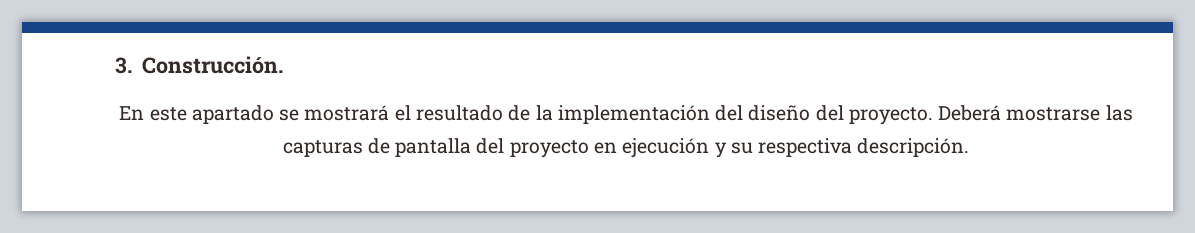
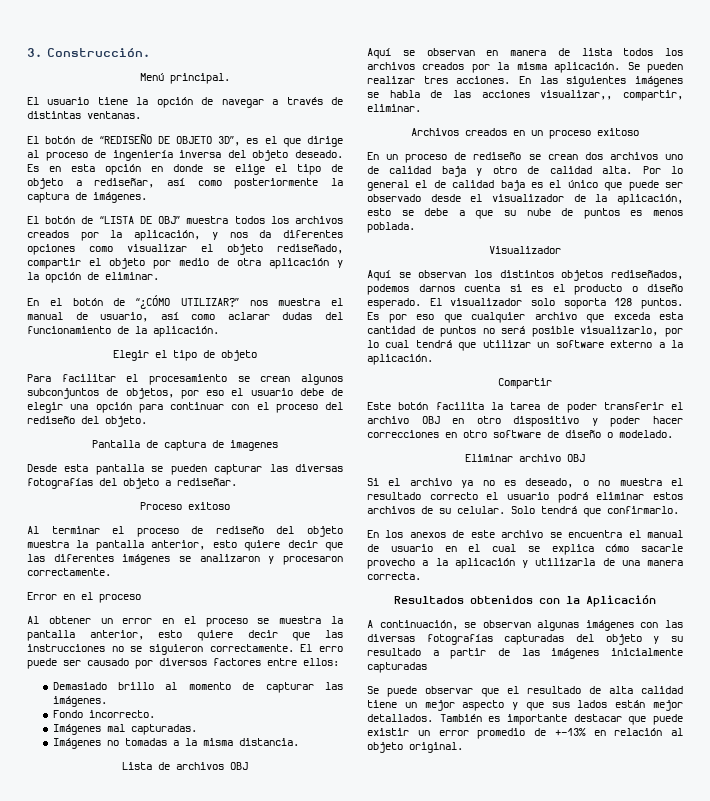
- En este apartado se mostrará el resultado de la implementación del diseño del proyecto. Deberá mostrarse las capturas de pantalla del proyecto en ejecución y su respectiva descripción.
+ Menú principal.
+ El usuario tiene la opción de navegar a través de distintas ventanas.
+ El botón de “REDISEÑO DE OBJETO 3D”, es el que dirige al proceso de ingeniería inversa del objeto deseado. Es en esta opción en donde se elige el tipo de objeto a rediseñar, así como posteriormente la captura de imágenes.
+ El botón de “LISTA DE OBJ” muestra todos los archivos creados por la aplicación, y nos da diferentes opciones como visualizar el objeto rediseñado, compartir el objeto por medio de otra aplicación y la opción de eliminar.
+ En el botón de “¿CÓMO UTILIZAR?” nos muestra el manual de usuario, así como aclarar dudas del funcionamiento de la aplicación.
+ Elegir el tipo de objeto
+ Para facilitar el procesamiento se crean algunos subconjuntos de objetos, por eso el usuario debe de elegir una opción para continuar con el proceso del rediseño del objeto.
+ Pantalla de captura de imagenes
+ Desde esta pantalla se pueden capturar las diversas fotografías del objeto a rediseñar.
+ Proceso exitoso
+ Al terminar el proceso de rediseño del objeto muestra la pantalla anterior, esto quiere decir que las diferentes imágenes se analizaron y procesaron correctamente.
+ Error en el proceso
+ Al obtener un error en el proceso se muestra la pantalla anterior, esto quiere decir que las instrucciones no se siguieron correctamente. El erro puede ser causado por diversos factores entre ellos:
+ Demasiado brillo al momento de capturar las imágenes.
+ Fondo incorrecto.
+ Imágenes mal capturadas.
+ Imágenes no tomadas a la misma distancia.
+ Lista de archivos OBJ
+ Aquí se observan en manera de lista todos los archivos creados por la misma aplicación. Se pueden realizar tres acciones. En las siguientes imágenes se habla de las acciones visualizar,, compartir, eliminar.
+ Archivos creados en un proceso exitoso
+ En un proceso de rediseño se crean dos archivos uno de calidad baja y otro de calidad alta. Por lo general el de calidad baja es el único que puede ser observado desde el visualizador de la aplicación, esto se debe a que su nube de puntos es menos poblada.
+ Visualizador
+ Aquí se observan los distintos objetos rediseñados, podemos darnos cuenta si es el producto o diseño esperado. El visualizador solo soporta 128 puntos. Es por eso que cualquier archivo que exceda esta cantidad de puntos no será posible visualizarlo, por lo cual tendrá que utilizar un software externo a la aplicación.
+ Compartir
+ Este botón facilita la tarea de poder transferir el archivo OBJ en otro dispositivo y poder hacer correcciones en otro software de diseño o modelado.
+ Eliminar archivo OBJ
+ Si el archivo ya no es deseado, o no muestra el resultado correcto el usuario podrá eliminar estos archivos de su celular. Solo tendrá que confirmarlo.
+ En los anexos de este archivo se encuentra el manual de usuario en el cual se explica cómo sacarle provecho a la aplicación y utilizarla de una manera correcta.
+ Resultados obtenidos con la Aplicación
+ A continuación, se observan algunas imágenes con las diversas fotografías capturadas del objeto y su resultado a partir de las imágenes inicialmente capturadas
+ Se puede observar que el resultado de alta calidad tiene un mejor aspecto y que sus lados están mejor detallados. También es importante destacar que puede existir un error promedio de +-13% en relación al objeto original.

